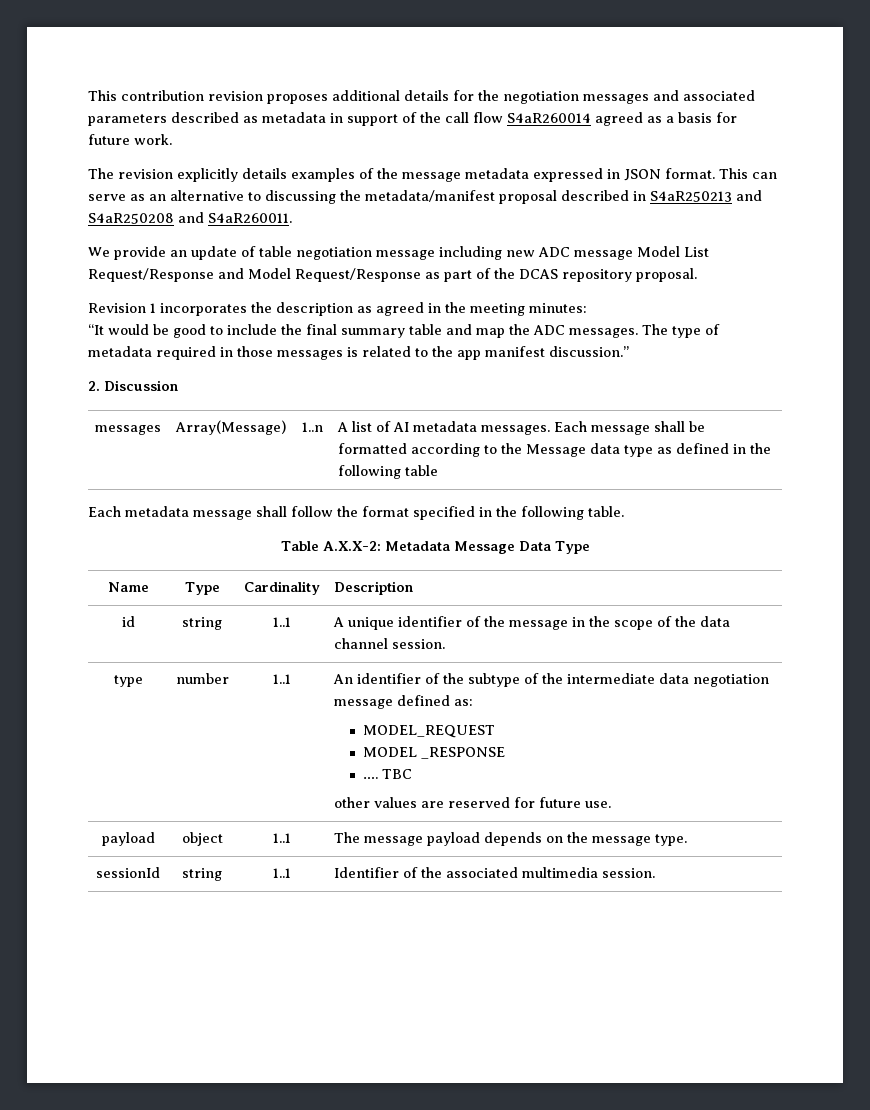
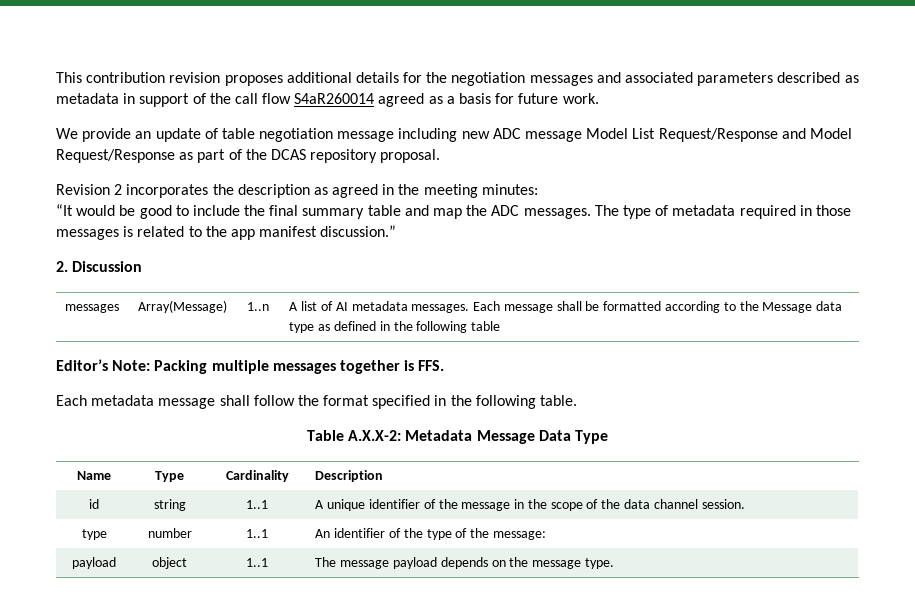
- The revision explicitly details examples of the message metadata expressed in JSON format. This can serve as an alternative to discussing the metadata/manifest proposal described in S4aR250213 and S4aR250208 and S4aR260011.
- Revision 1 incorporates the description as agreed in the meeting minutes:
+ Revision 2 incorporates the description as agreed in the meeting minutes:
+ Editor’s Note: Packing multiple messages together is FFS.
- type | number | 1..1 | An identifier of the subtype of the intermediate data negotiation message defined as:
- MODEL_REQUEST
- MODEL _RESPONSE
- …. TBC
- other values are reserved for future use.
+ type | number | 1..1 | An identifier of the type of the message:
- sessionId | string | 1..1 | Identifier of the associated multimedia session.

